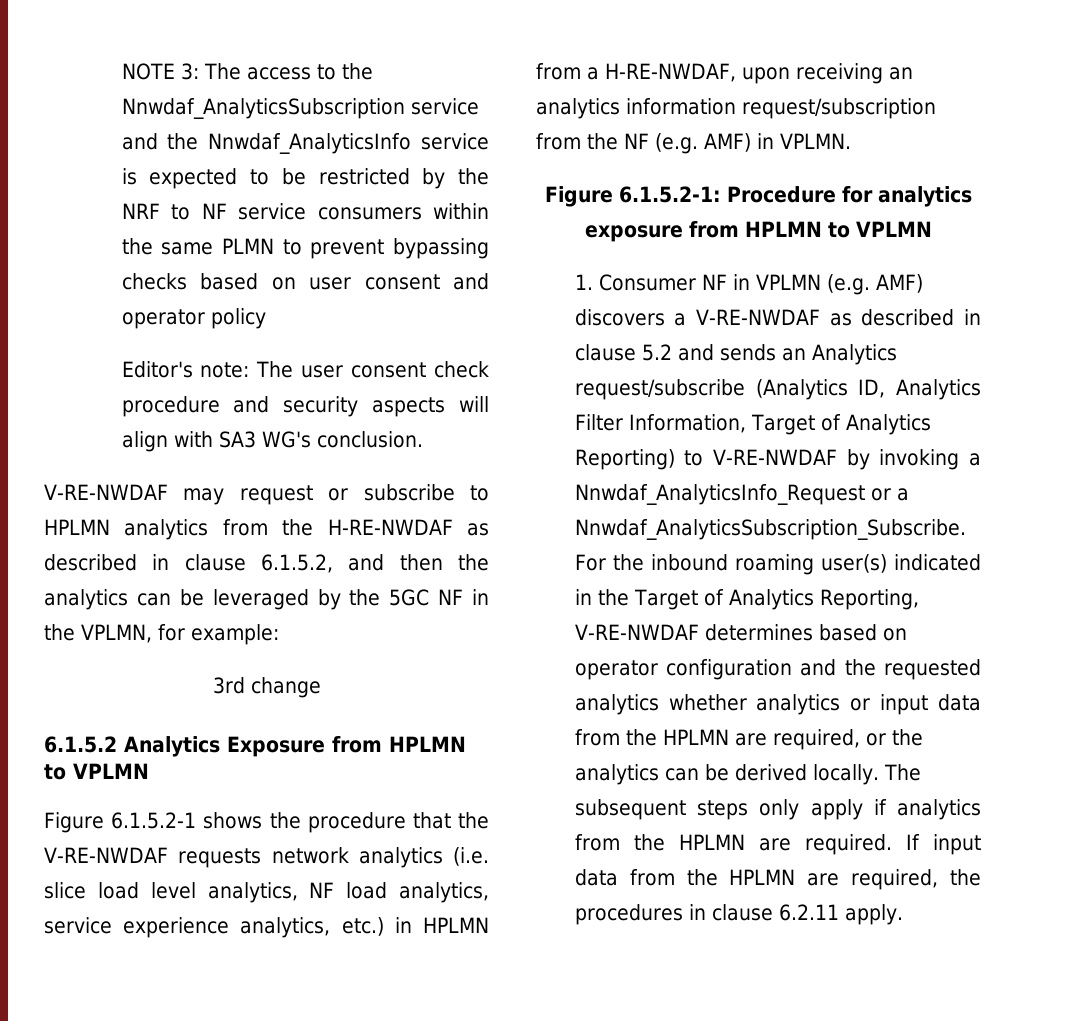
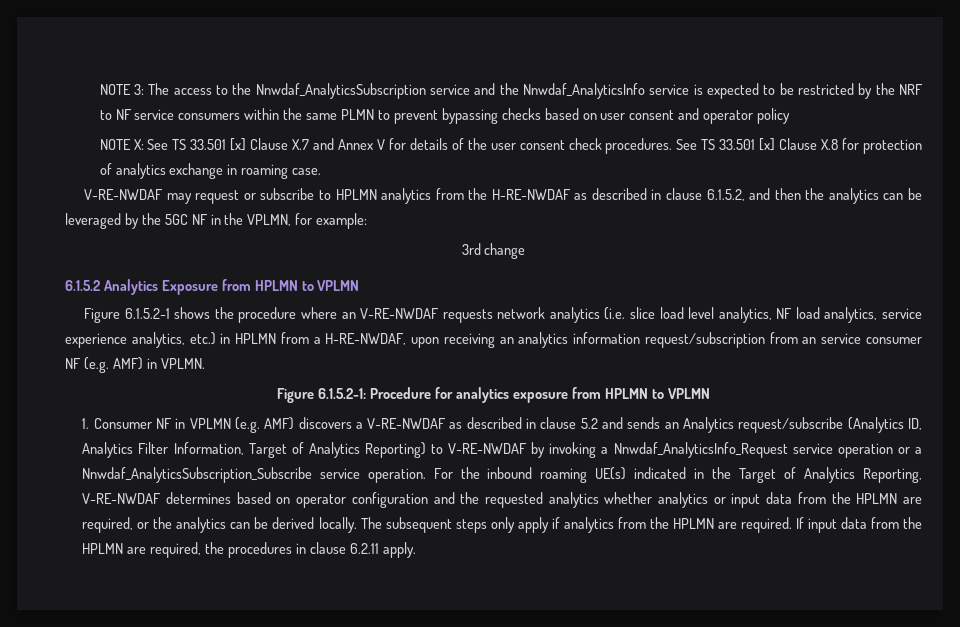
- Editor's note: The user consent check procedure and security aspects will align with SA3 WG's conclusion.
+ NOTE X: See TS 33.501 [x] Clause X.7 and Annex V for details of the user consent check procedures. See TS 33.501 [x] Clause X.8 for protection of analytics exchange in roaming case.
- Figure 6.1.5.2-1 shows the procedure that the V-RE-NWDAF requests network analytics (i.e. slice load level analytics, NF load analytics, service experience analytics, etc.) in HPLMN from a H-RE-NWDAF, upon receiving an analytics information request/subscription from the NF (e.g. AMF) in VPLMN.
+ Figure 6.1.5.2-1 shows the procedure where an V-RE-NWDAF requests network analytics (i.e. slice load level analytics, NF load analytics, service experience analytics, etc.) in HPLMN from a H-RE-NWDAF, upon receiving an analytics information request/subscription from an service consumer NF (e.g. AMF) in VPLMN.
- 1. Consumer NF in VPLMN (e.g. AMF) discovers a V-RE-NWDAF as described in clause 5.2 and sends an Analytics request/subscribe (Analytics ID, Analytics Filter Information, Target of Analytics Reporting) to V-RE-NWDAF by invoking a Nnwdaf_AnalyticsInfo_Request or a Nnwdaf_AnalyticsSubscription_Subscribe.
+ 1. Consumer NF in VPLMN (e.g. AMF) discovers a V-RE-NWDAF as described in clause 5.2 and sends an Analytics request/subscribe (Analytics ID, Analytics Filter Information, Target of Analytics Reporting) to V-RE-NWDAF by invoking a Nnwdaf_AnalyticsInfo_Request service operation or a Nnwdaf_AnalyticsSubscription_Subscribe service operation.
- For the inbound roaming user(s) indicated in the Target of Analytics Reporting, V-RE-NWDAF determines based on operator configuration and the requested analytics whether analytics or input data from the HPLMN are required, or the analytics can be derived locally.
+ For the inbound roaming UE(s) indicated in the Target of Analytics Reporting, V-RE-NWDAF determines based on operator configuration and the requested analytics whether analytics or input data from the HPLMN are required, or the analytics can be derived locally.

